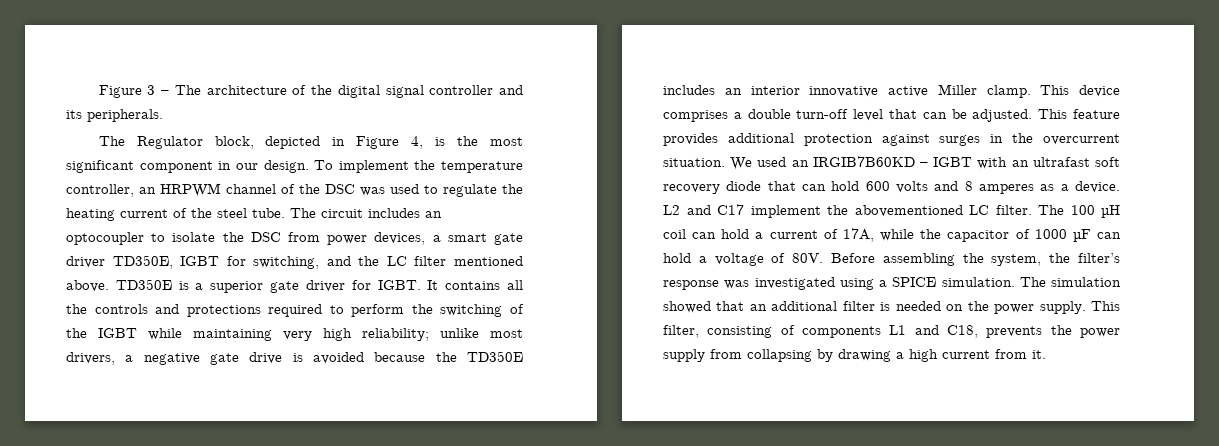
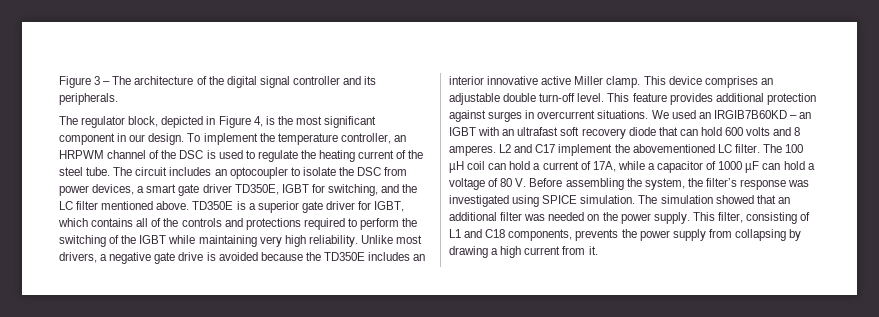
- The Regulator block, depicted in Figure 4, is the most significant component in our design.
+ The regulator block, depicted in Figure 4, is the most significant component in our design.
- To implement the temperature controller, an HRPWM channel of the DSC was used to regulate the heating current of the steel tube.
+ To implement the temperature controller, an HRPWM channel of the DSC is used to regulate the heating current of the steel tube.
- TD350E is a superior gate driver for IGBT. It contains all the controls and protections required to perform the switching of the IGBT while maintaining very high reliability; unlike most drivers, a negative gate drive is avoided because the TD350E includes an interior innovative active Miller clamp.
+ TD350E is a superior gate driver for IGBT, which contains all of the controls and protections required to perform the switching of the IGBT while maintaining very high reliability. Unlike most drivers, a negative gate drive is avoided because the TD350E includes an interior innovative active Miller clamp.
- This device comprises a double turn-off level that can be adjusted.
+ This device comprises an adjustable double turn-off level.
- This feature provides additional protection against surges in the overcurrent situation.
+ This feature provides additional protection against surges in overcurrent situations.
- We used an IRGIB7B60KD – IGBT with an ultrafast soft recovery diode that can hold 600 volts and 8 amperes as a device.
+ We used an IRGIB7B60KD – an IGBT with an ultrafast soft recovery diode that can hold 600 volts and 8 amperes.
- The 100 µH coil can hold a current of 17A, while the capacitor of 1000 µF can hold a voltage of 80V. Before assembling the system, the filter’s response was investigated using a SPICE simulation.
+ The 100 µH coil can hold a current of 17A, while a capacitor of 1000 µF can hold a voltage of 80 V. Before assembling the system, the filter’s response was investigated using SPICE simulation.
- The simulation showed that an additional filter is needed on the power supply.
+ The simulation showed that an additional filter was needed on the power supply.
- This filter, consisting of components L1 and C18, prevents the power supply from collapsing by drawing a high current from it.
+ This filter, consisting of L1 and C18 components, prevents the power supply from collapsing by drawing a high current from it.

